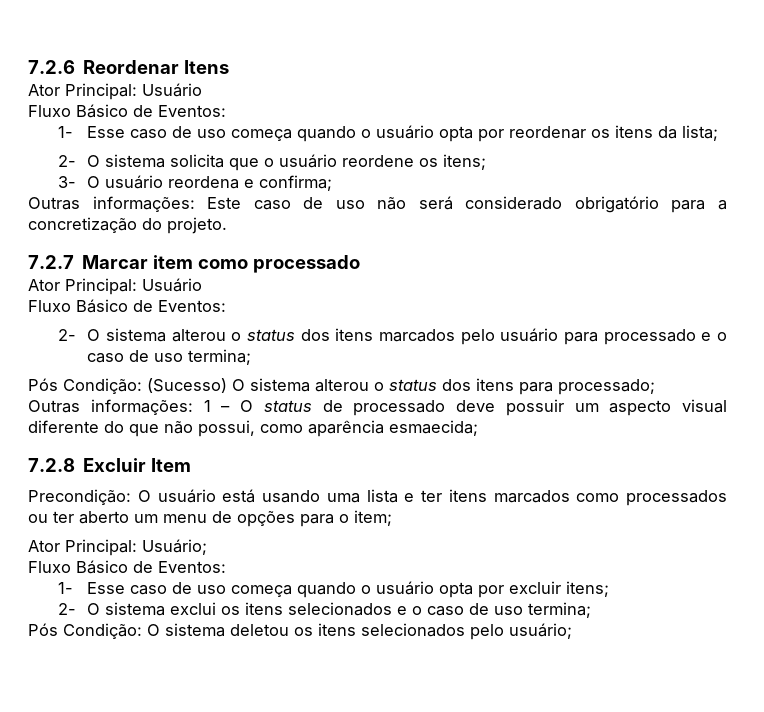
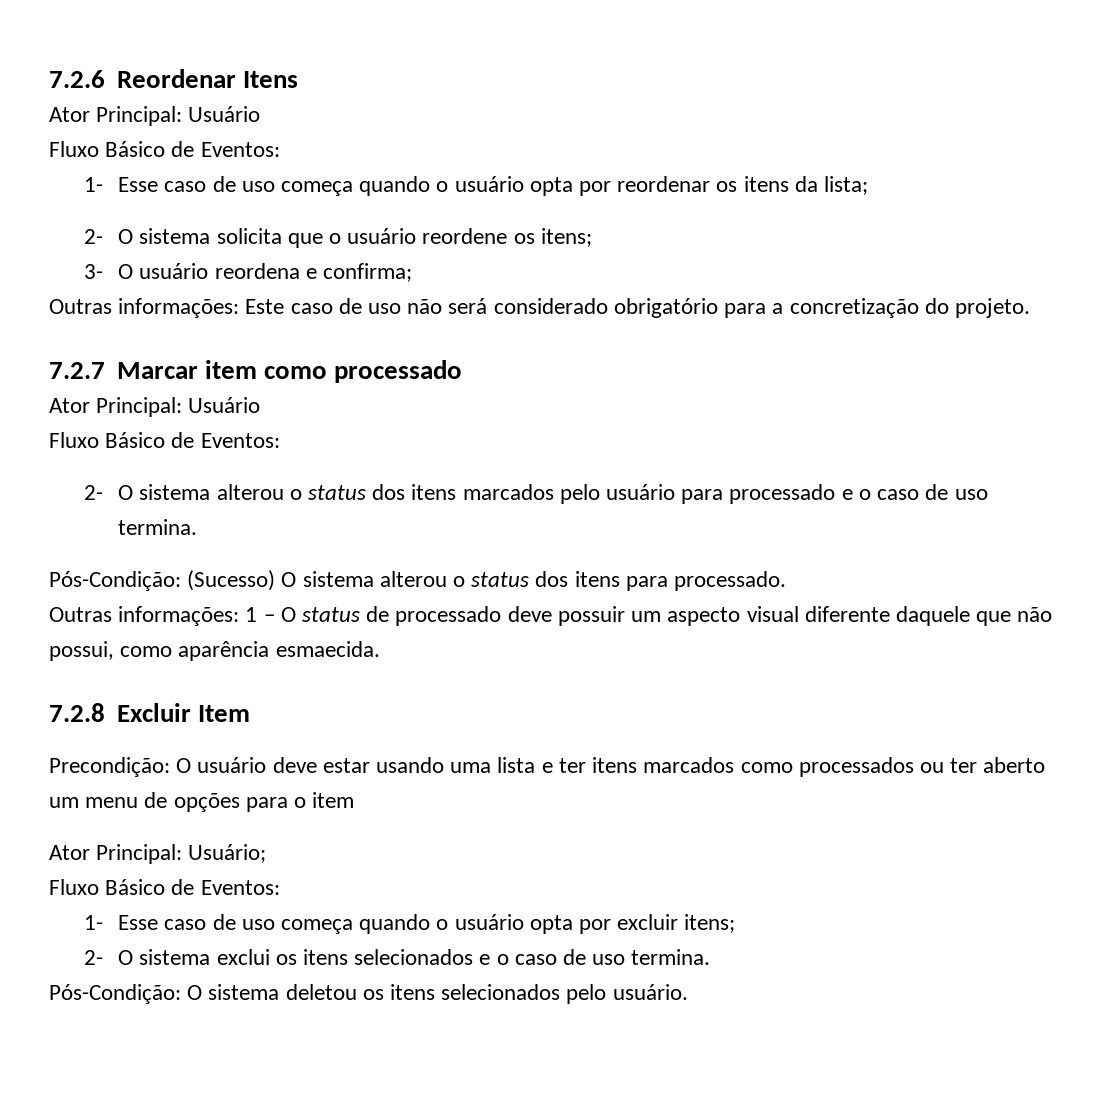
- 2- O sistema alterou o status dos itens marcados pelo usuário para processado e o caso de uso termina;
- Pós Condição: (Sucesso) O sistema alterou o status dos itens para processado;
+ 2- O sistema alterou o status dos itens marcados pelo usuário para processado e o caso de uso termina.
+ Pós-Condição: (Sucesso) O sistema alterou o status dos itens para processado.
- Outras informações: 1 – O status de processado deve possuir um aspecto visual diferente do que não possui, como aparência esmaecida;
+ Outras informações: 1 – O status de processado deve possuir um aspecto visual diferente daquele que não possui, como aparência esmaecida.
- Precondição: O usuário está usando uma lista e ter itens marcados como processados ou ter aberto um menu de opções para o item;
+ Precondição: O usuário deve estar usando uma lista e ter itens marcados como processados ou ter aberto um menu de opções para o item
- 2- O sistema exclui os itens selecionados e o caso de uso termina;
- Pós Condição: O sistema deletou os itens selecionados pelo usuário;
+ 2- O sistema exclui os itens selecionados e o caso de uso termina.
+ Pós-Condição: O sistema deletou os itens selecionados pelo usuário.

